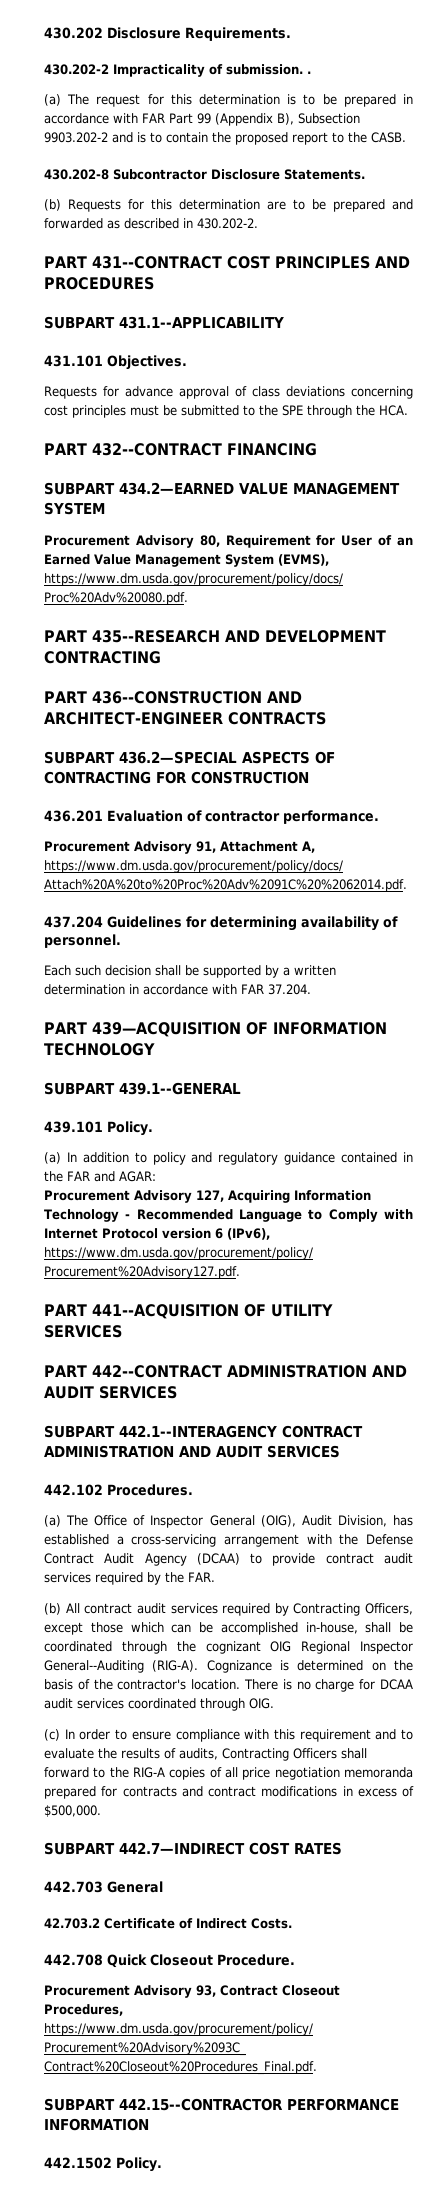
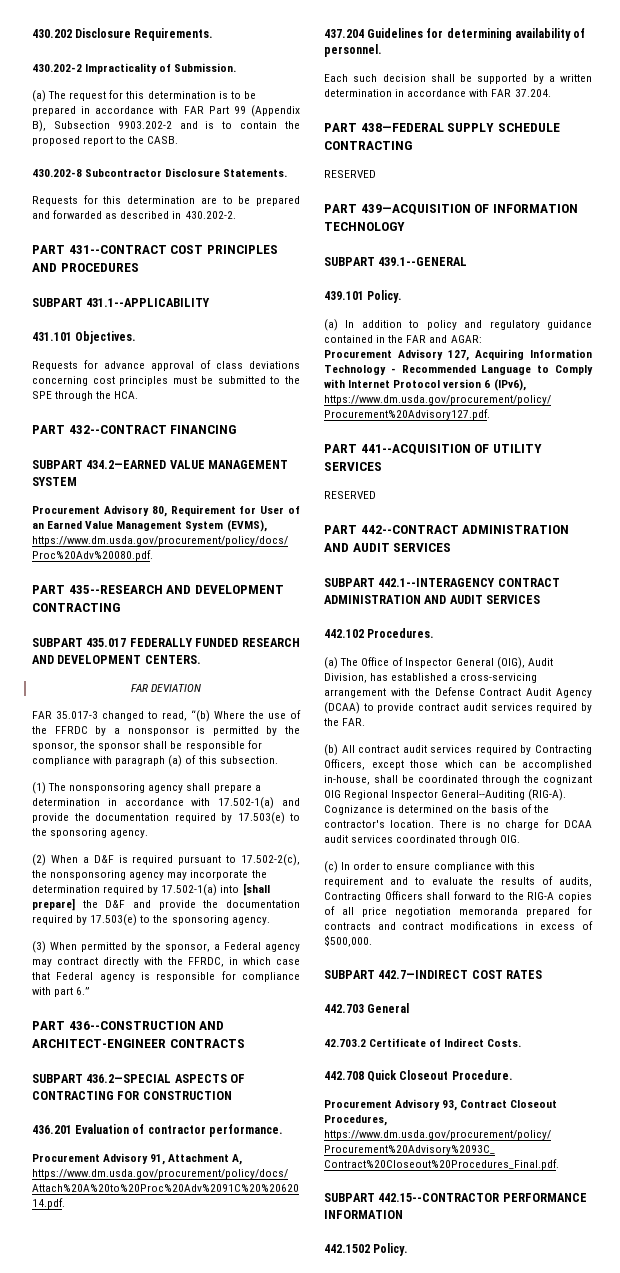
- 430.202-2 Impracticality of submission. .
+ 430.202-2 Impracticality of Submission.
- (b) Requests for this determination are to be prepared and forwarded as described in 430.202-2.
+ Requests for this determination are to be prepared and forwarded as described in 430.202-2.
+ SUBPART 435.017 FEDERALLY FUNDED RESEARCH AND DEVELOPMENT CENTERS.
+ FAR DEVIATION
+ FAR 35.017-3 changed to read, “(b) Where the use of the FFRDC by a nonsponsor is permitted by the sponsor, the sponsor shall be responsible for compliance with paragraph (a) of this subsection.
+ (1) The nonsponsoring agency shall prepare a determination in accordance with 17.502-1(a) and provide the documentation required by 17.503(e) to the sponsoring agency.
+ (2) When a D&F is required pursuant to 17.502-2(c), the nonsponsoring agency may incorporate the determination required by 17.502-1(a) into [shall prepare] the D&F and provide the documentation required by 17.503(e) to the sponsoring agency.
+ (3) When permitted by the sponsor, a Federal agency may contract directly with the FFRDC, in which case that Federal agency is responsible for compliance with part 6.”
+ PART 438—FEDERAL SUPPLY SCHEDULE CONTRACTING
+ RESERVED
  PART 441--ACQUISITION OF UTILITY SERVICES
+ RESERVED

